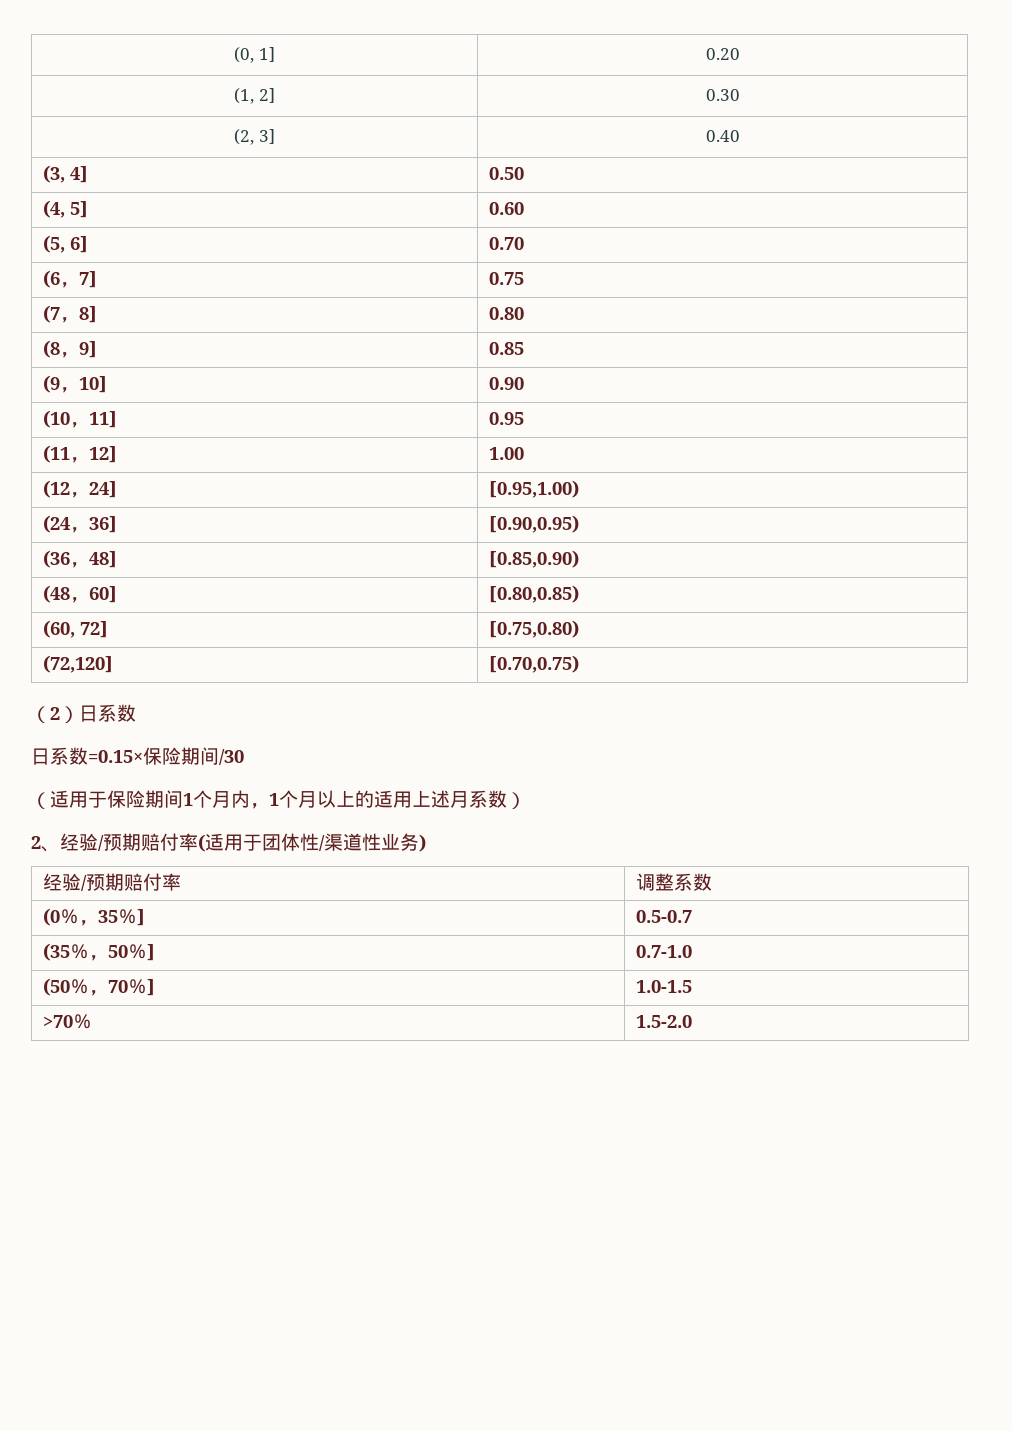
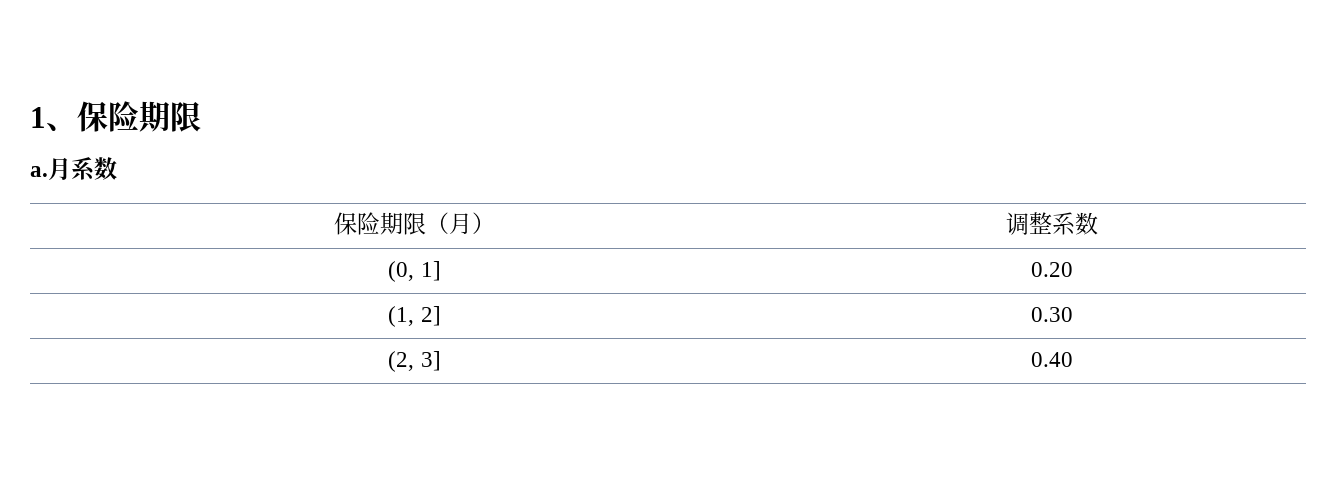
+ 1、保险期限
+ a.月系数
+ 保险期限（月） | 调整系数
- (3, 4] | 0.50
- (4, 5] | 0.60
- (5, 6] | 0.70
- (6，7] | 0.75
- (7，8] | 0.80
- (8，9] | 0.85
- (9，10] | 0.90
- (10，11] | 0.95
- (11，12] | 1.00
- (12，24] | [0.95,1.00)
- (24，36] | [0.90,0.95)
- (36，48] | [0.85,0.90)
- (48，60] | [0.80,0.85)
- (60, 72] | [0.75,0.80)
- (72,120] | [0.70,0.75)
- （2）日系数
- 日系数=0.15×保险期间/30
- （适用于保险期间1个月内，1个月以上的适用上述月系数）
- 2、经验/预期赔付率(适用于团体性/渠道性业务)
- 经验/预期赔付率 | 调整系数
- (0％，35％] | 0.5-0.7
- (35％，50％] | 0.7-1.0
- (50％，70％] | 1.0-1.5
- >70％ | 1.5-2.0

